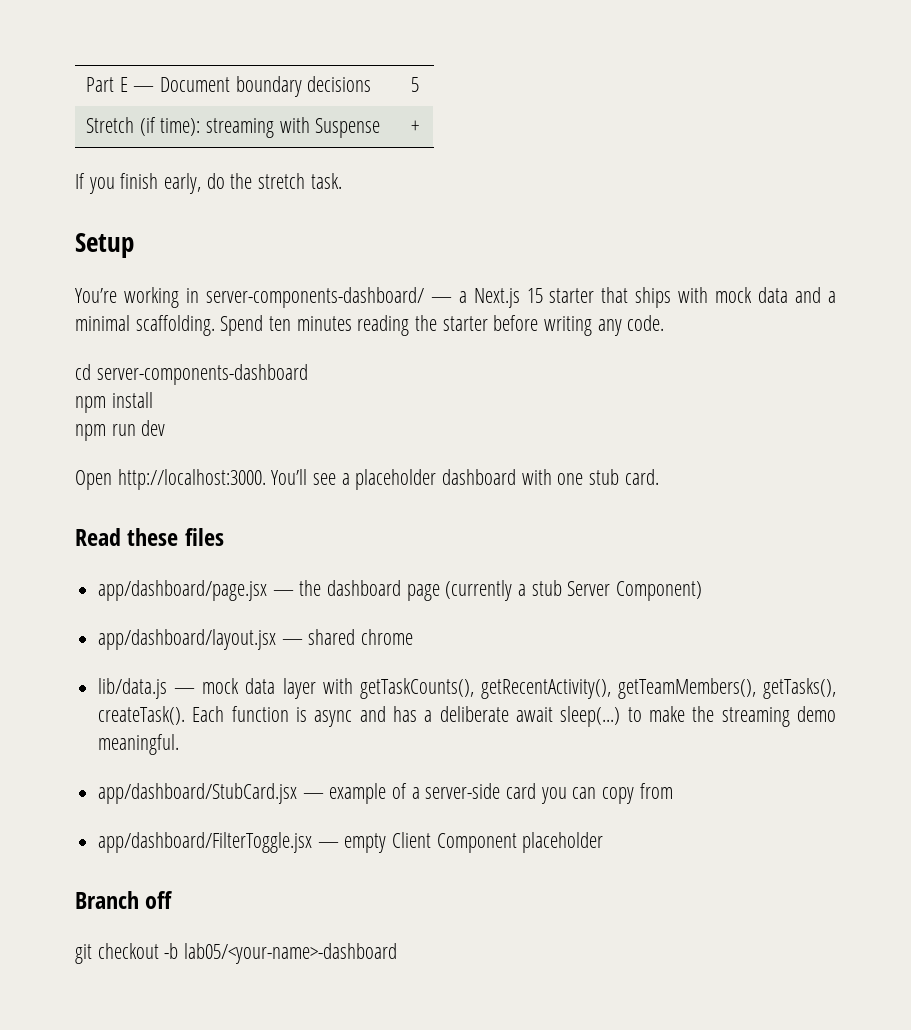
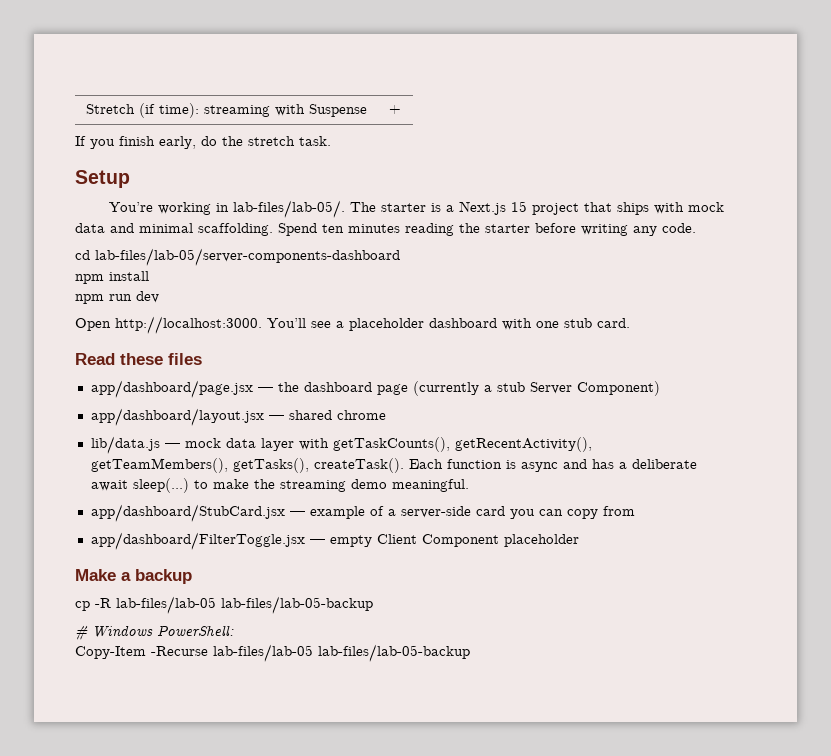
- Part E — Document boundary decisions | 5
- You’re working in server-components-dashboard/ — a Next.js 15 starter that ships with mock data and a minimal scaffolding.
+ You’re working in lab-files/lab-05/. The starter is a Next.js 15 project that ships with mock data and minimal scaffolding.
- cd server-components-dashboard
+ cd lab-files/lab-05/server-components-dashboard
- Branch off
- git checkout -b lab05/<your-name>-dashboard
+ Make a backup
+ cp -R lab-files/lab-05 lab-files/lab-05-backup
+ # Windows PowerShell:
+ Copy-Item -Recurse lab-files/lab-05 lab-files/lab-05-backup

